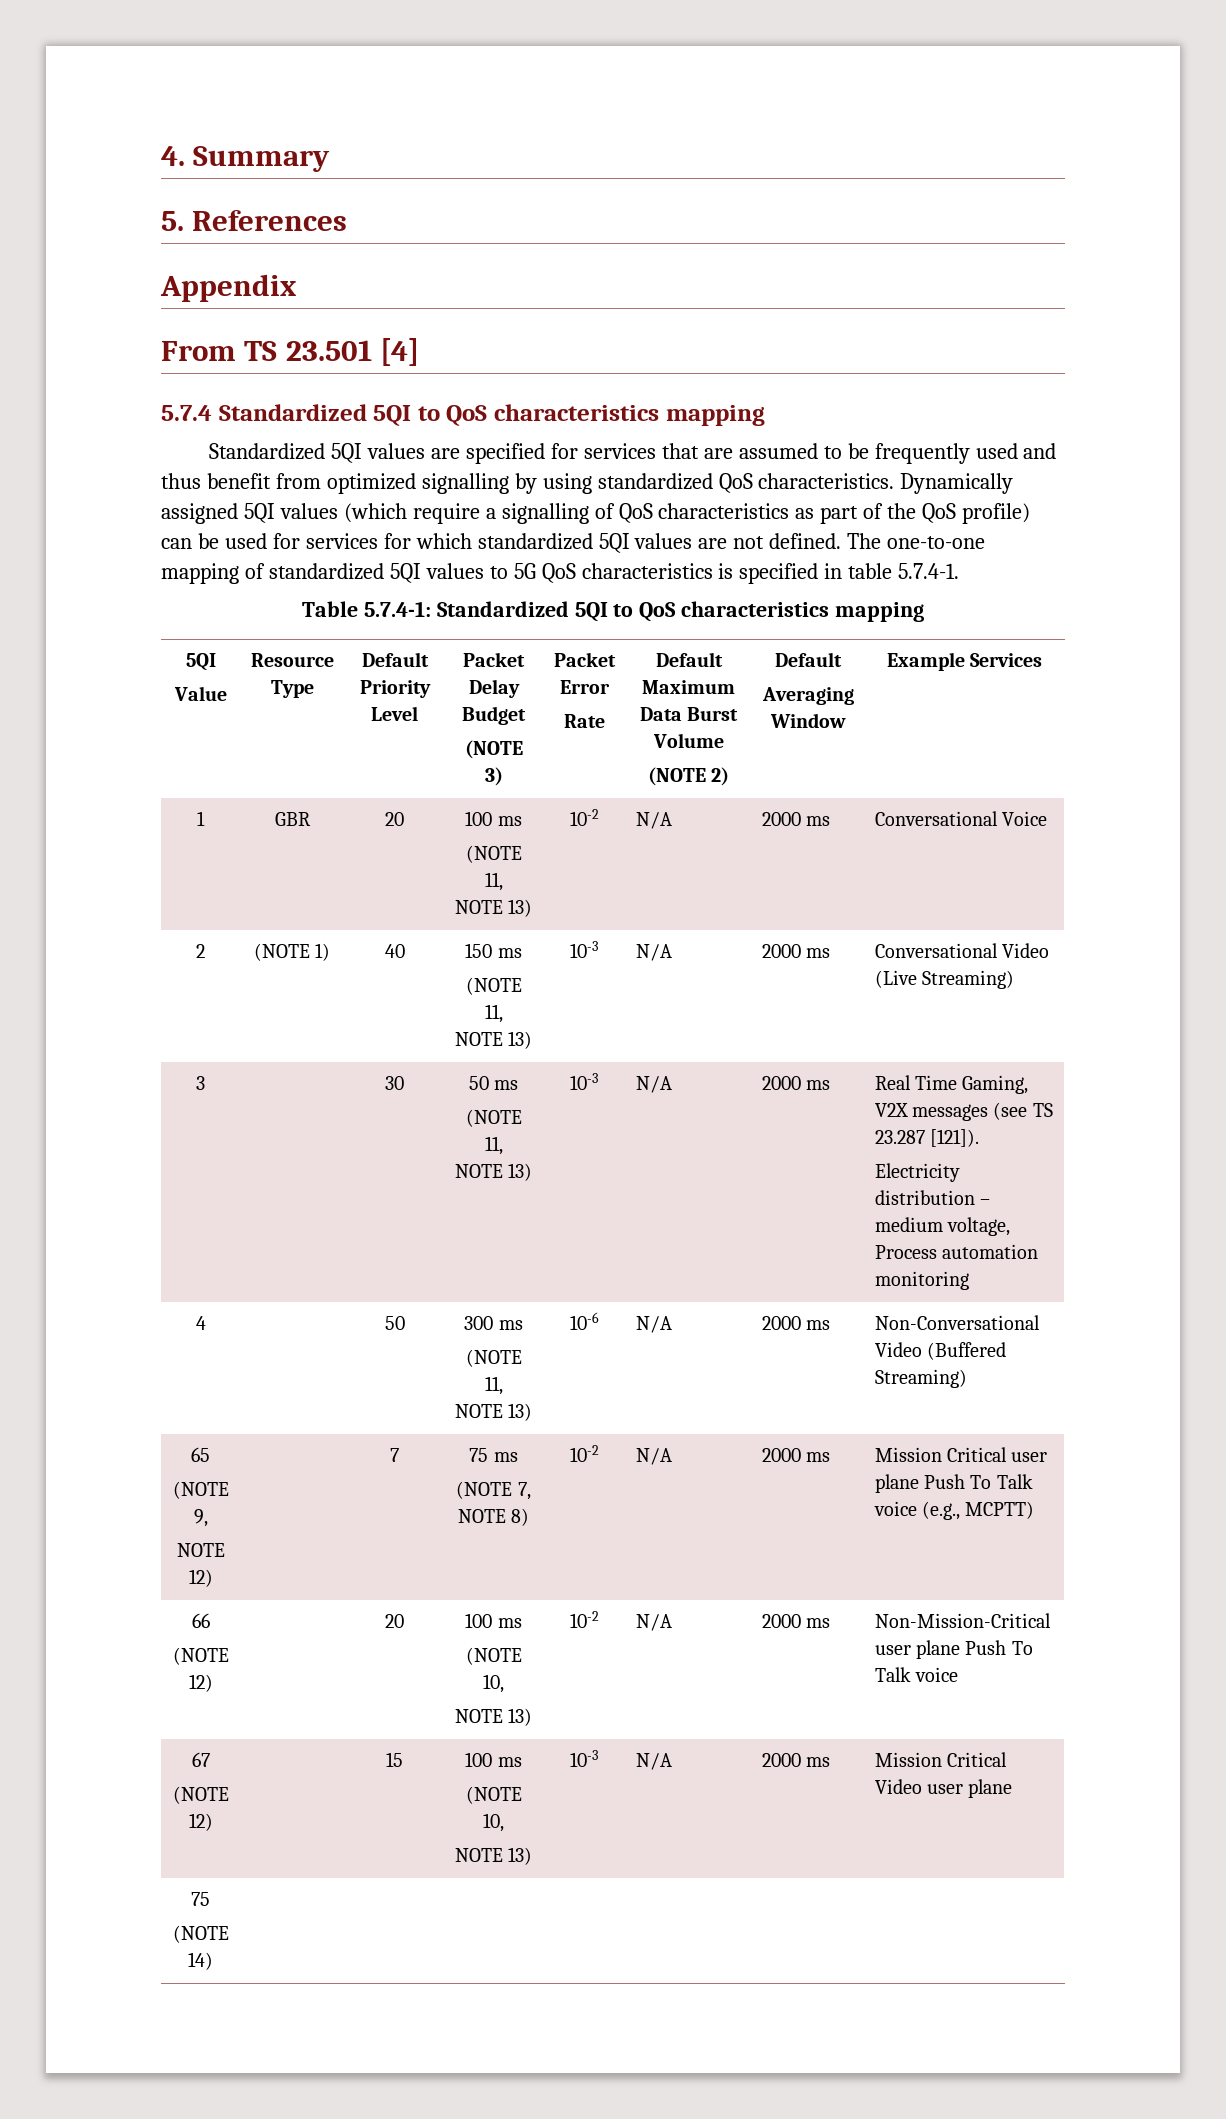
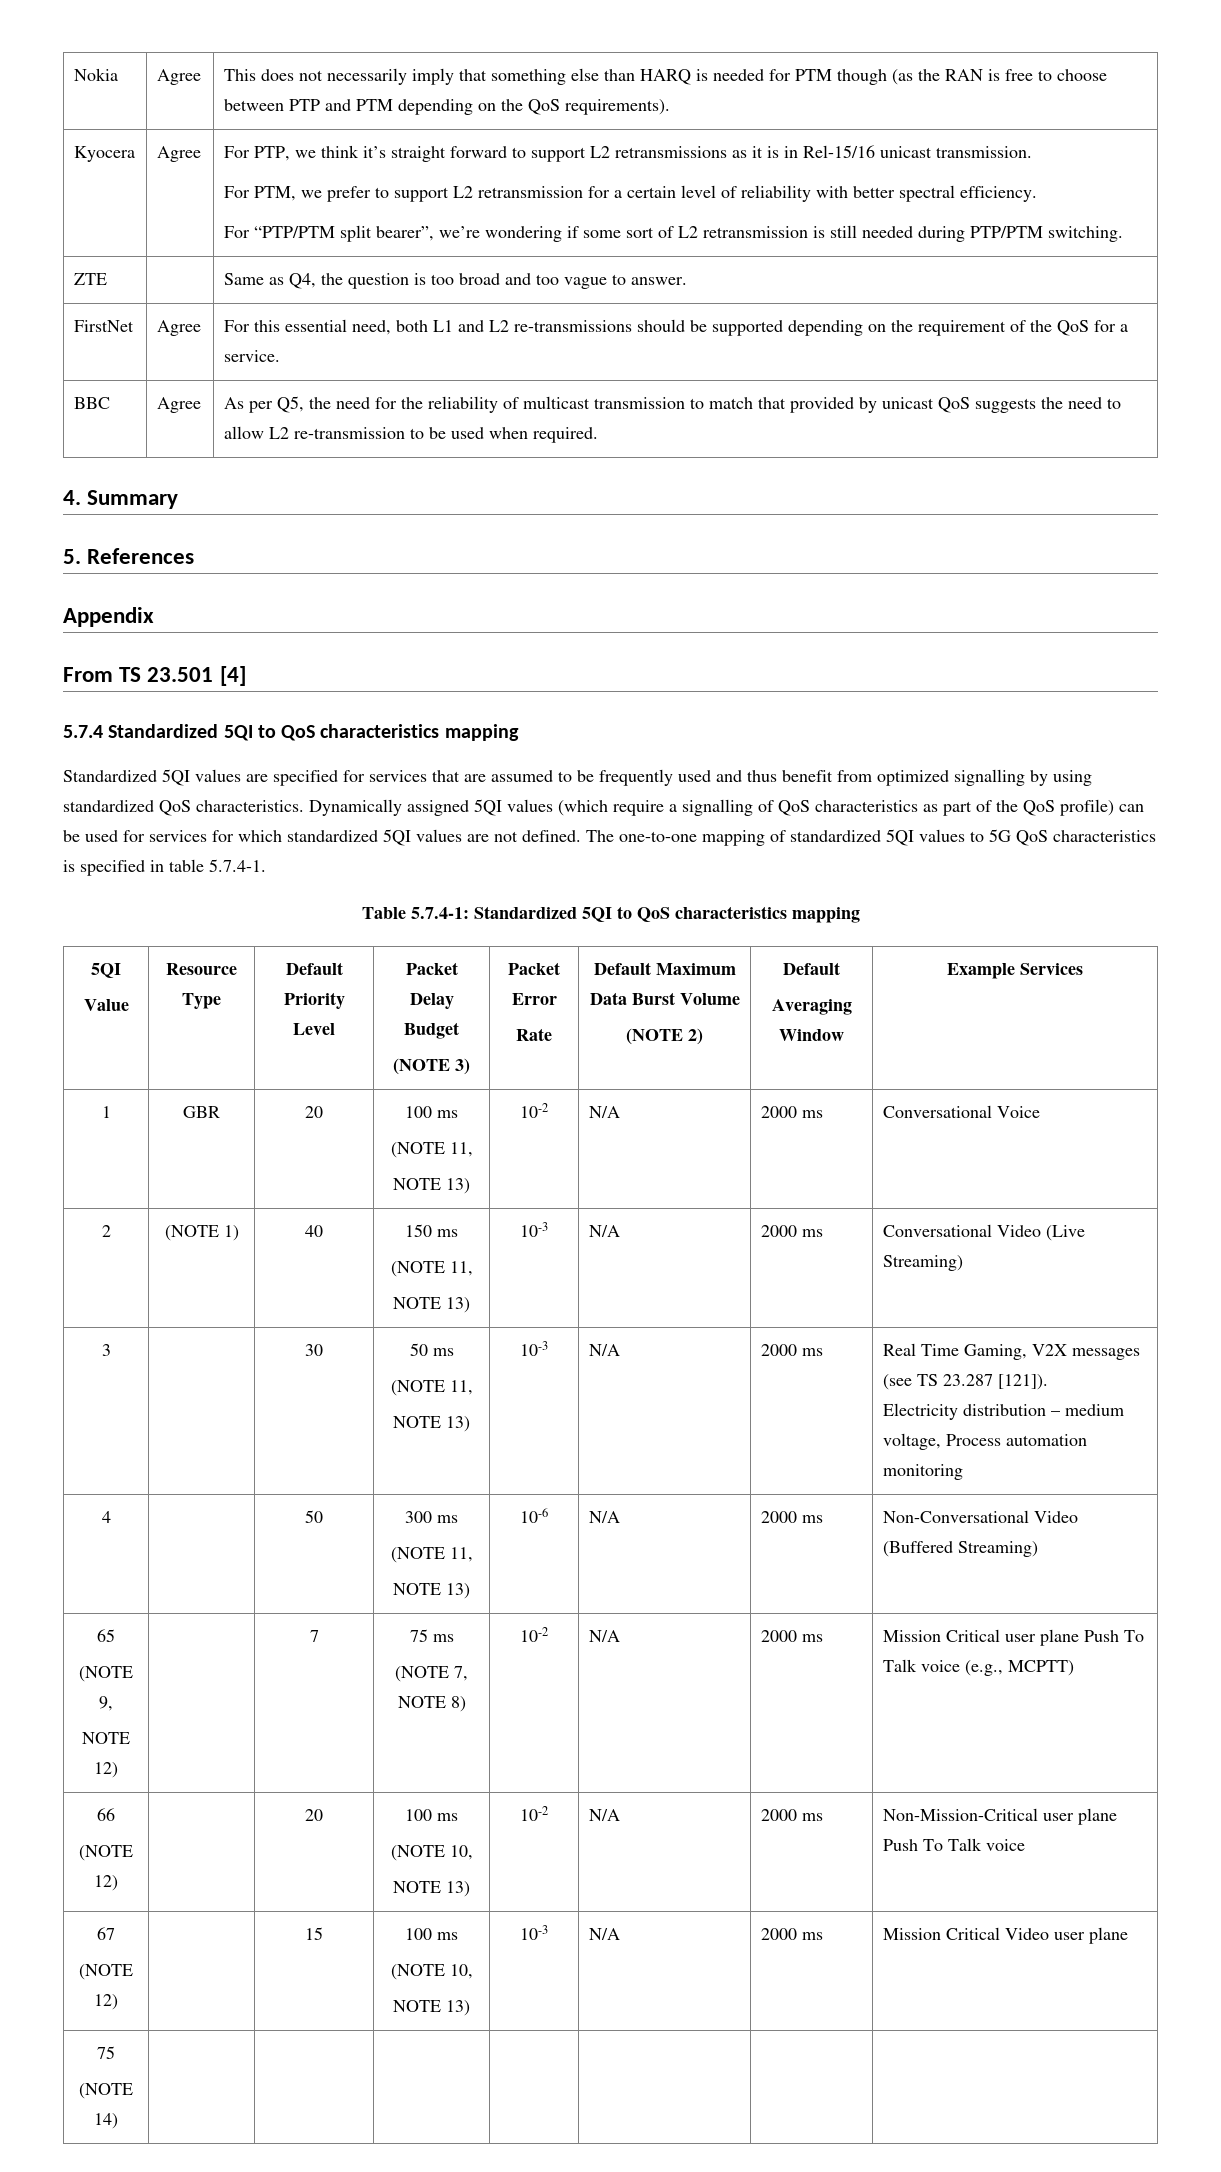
+ Nokia | Agree | This does not necessarily imply that something else than HARQ is needed for PTM though (as the RAN is free to choose between PTP and PTM depending on the QoS requirements).
+ Kyocera | Agree | For PTP, we think it’s straight forward to support L2 retransmissions as it is in Rel-15/16 unicast transmission.
+ For PTM, we prefer to support L2 retransmission for a certain level of reliability with better spectral efficiency.
+ For “PTP/PTM split bearer”, we’re wondering if some sort of L2 retransmission is still needed during PTP/PTM switching.
+ ZTE | | Same as Q4, the question is too broad and too vague to answer.
+ FirstNet | Agree | For this essential need, both L1 and L2 re-transmissions should be supported depending on the requirement of the QoS for a service.
+ BBC | Agree | As per Q5, the need for the reliability of multicast transmission to match that provided by unicast QoS suggests the need to allow L2 re-transmission to be used when required.

